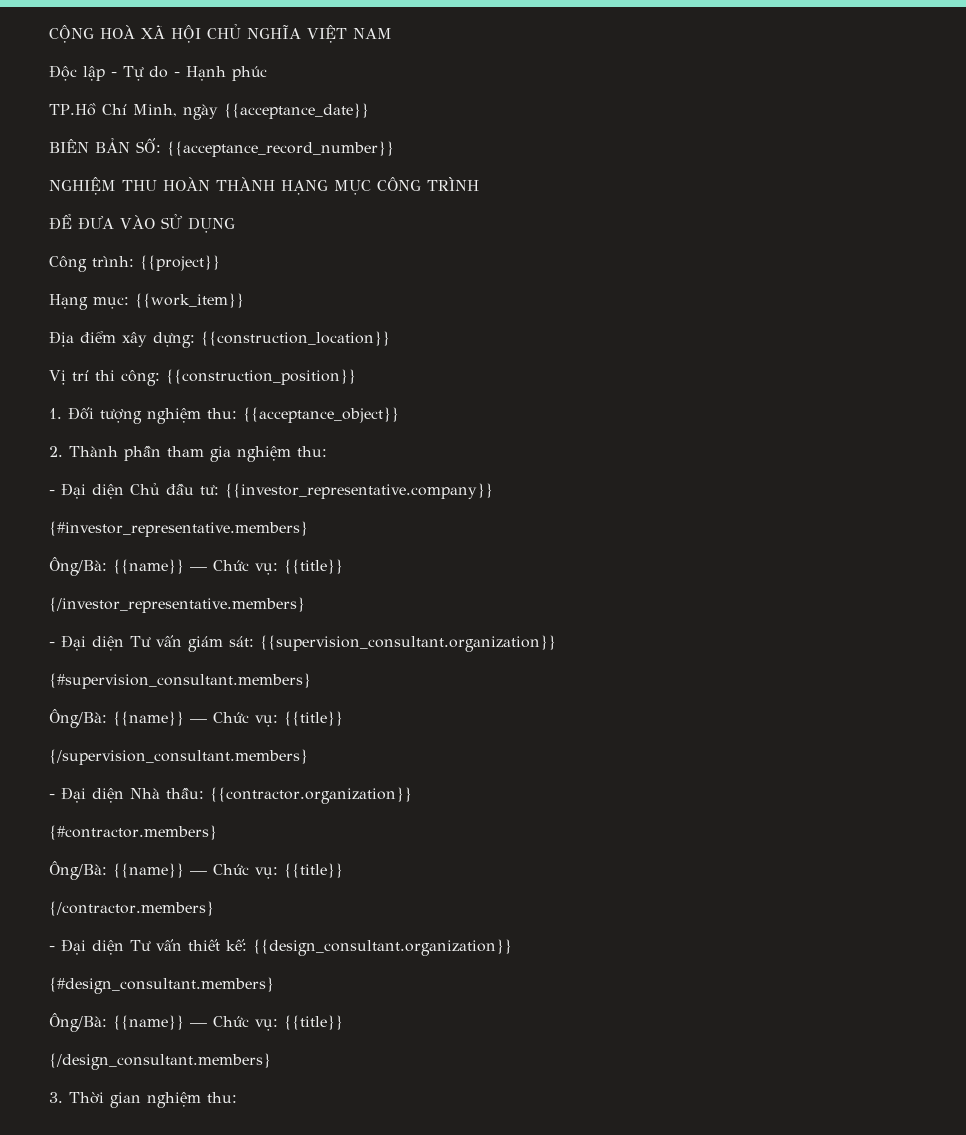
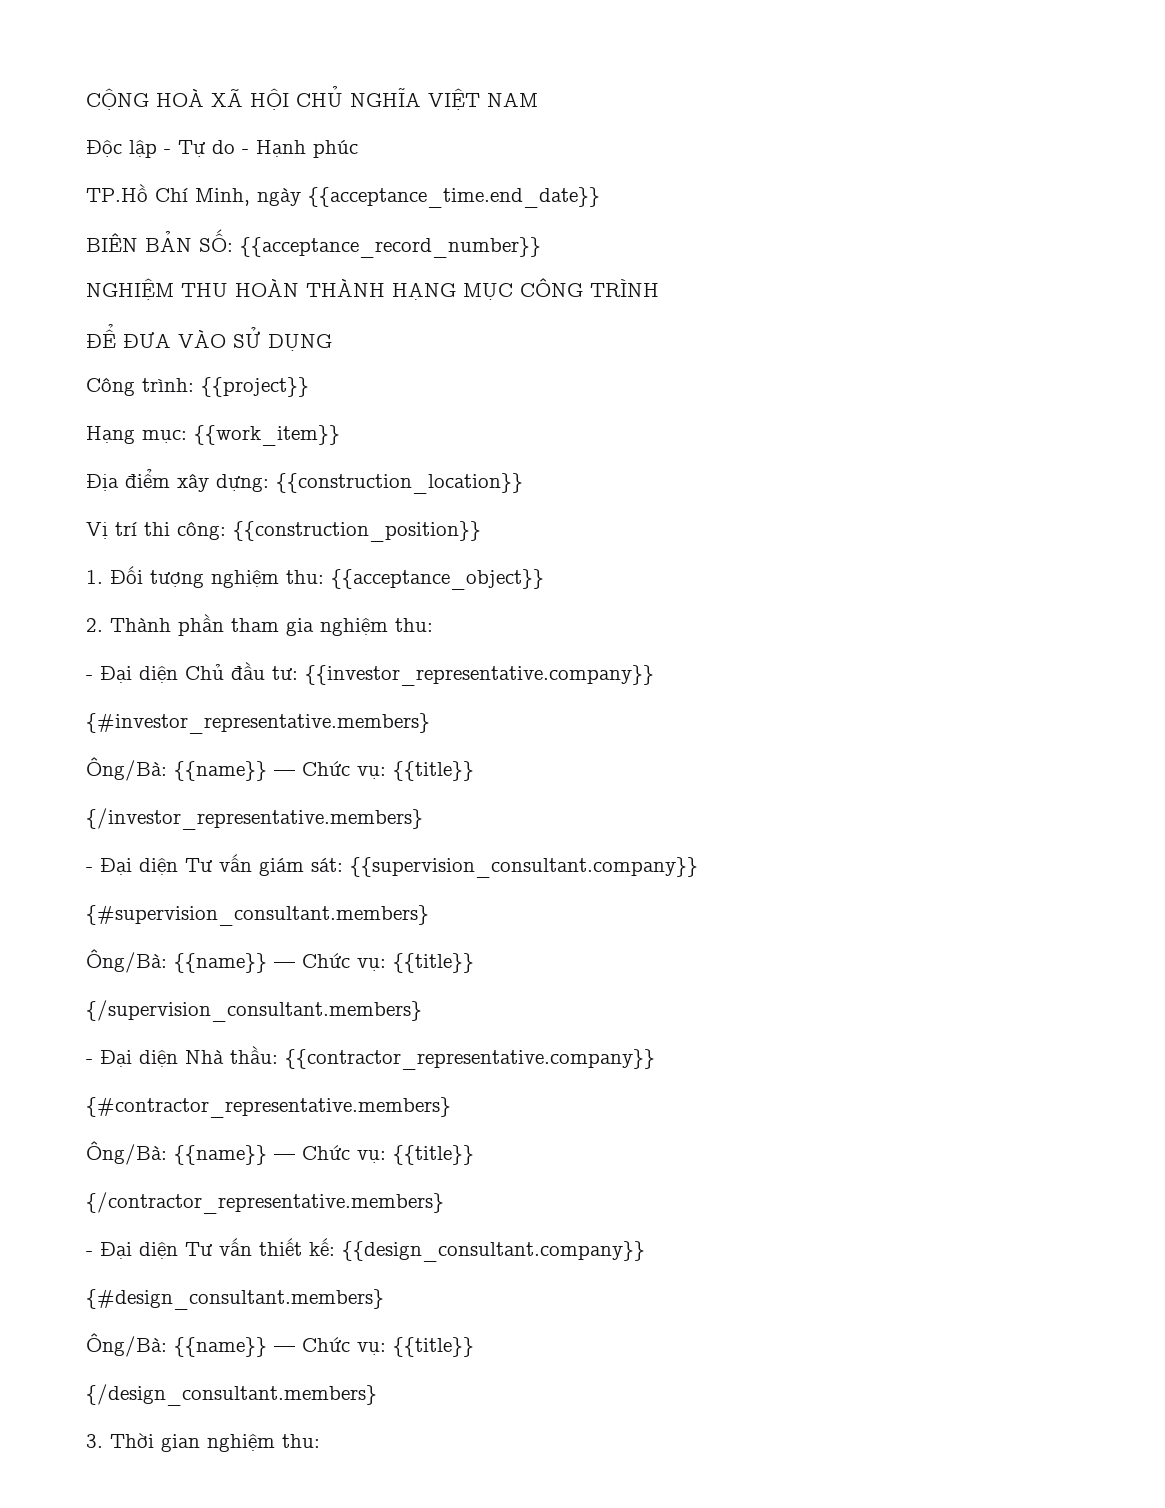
- TP.Hồ Chí Minh, ngày {{acceptance_date}}
+ TP.Hồ Chí Minh, ngày {{acceptance_time.end_date}}
- - Đại diện Tư vấn giám sát: {{supervision_consultant.organization}}
+ - Đại diện Tư vấn giám sát: {{supervision_consultant.company}}
- - Đại diện Nhà thầu: {{contractor.organization}}
- {#contractor.members}
+ - Đại diện Nhà thầu: {{contractor_representative.company}}
+ {#contractor_representative.members}
  Ông/Bà: {{name}} — Chức vụ: {{title}}
- {/contractor.members}
+ {/contractor_representative.members}
- - Đại diện Tư vấn thiết kế: {{design_consultant.organization}}
+ - Đại diện Tư vấn thiết kế: {{design_consultant.company}}

